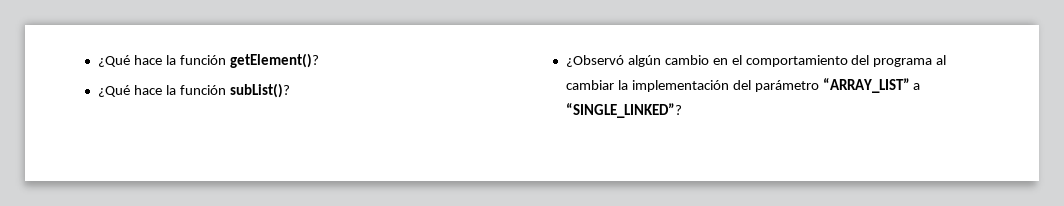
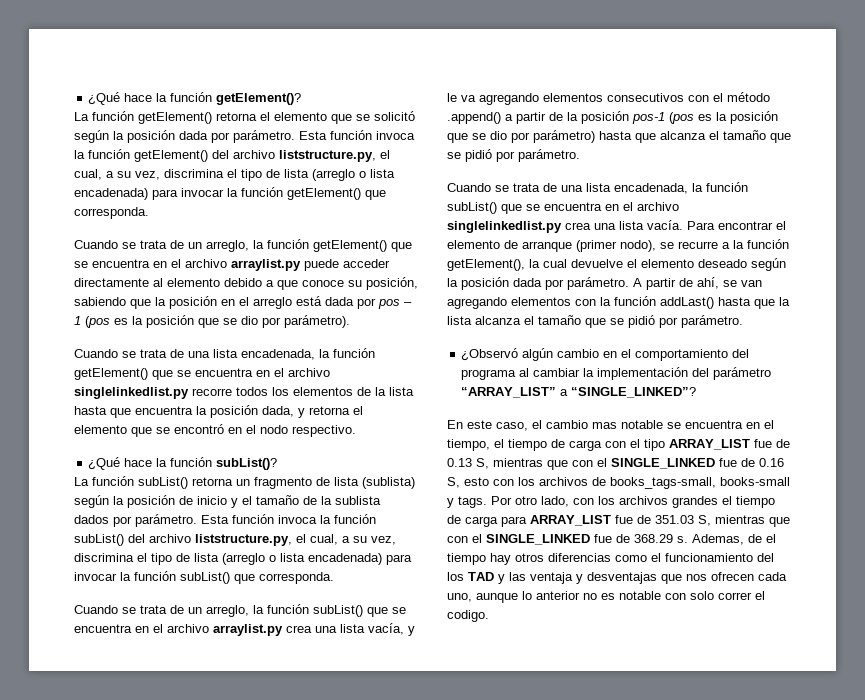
+ La función getElement() retorna el elemento que se solicitó según la posición dada por parámetro. Esta función invoca la función getElement() del archivo liststructure.py, el cual, a su vez, discrimina el tipo de lista (arreglo o lista encadenada) para invocar la función getElement() que corresponda.
+ Cuando se trata de un arreglo, la función getElement() que se encuentra en el archivo arraylist.py puede acceder directamente al elemento debido a que conoce su posición, sabiendo que la posición en el arreglo está dada por pos – 1 (pos es la posición que se dio por parámetro).
+ Cuando se trata de una lista encadenada, la función getElement() que se encuentra en el archivo singlelinkedlist.py recorre todos los elementos de la lista hasta que encuentra la posición dada, y retorna el elemento que se encontró en el nodo respectivo.
+ La función subList() retorna un fragmento de lista (sublista) según la posición de inicio y el tamaño de la sublista dados por parámetro. Esta función invoca la función subList() del archivo liststructure.py, el cual, a su vez, discrimina el tipo de lista (arreglo o lista encadenada) para invocar la función subList() que corresponda.
+ Cuando se trata de un arreglo, la función subList() que se encuentra en el archivo arraylist.py crea una lista vacía, y le va agregando elementos consecutivos con el método .append() a partir de la posición pos-1 (pos es la posición que se dio por parámetro) hasta que alcanza el tamaño que se pidió por parámetro.
+ Cuando se trata de una lista encadenada, la función subList() que se encuentra en el archivo singlelinkedlist.py crea una lista vacía. Para encontrar el elemento de arranque (primer nodo), se recurre a la función getElement(), la cual devuelve el elemento deseado según la posición dada por parámetro. A partir de ahí, se van agregando elementos con la función addLast() hasta que la lista alcanza el tamaño que se pidió por parámetro.
+ En este caso, el cambio mas notable se encuentra en el tiempo, el tiempo de carga con el tipo ARRAY_LIST fue de 0.13 S, mientras que con el SINGLE_LINKED fue de 0.16 S, esto con los archivos de books_tags-small, books-small y tags. Por otro lado, con los archivos grandes el tiempo de carga para ARRAY_LIST fue de 351.03 S, mientras que con el SINGLE_LINKED fue de 368.29 s. Ademas, de el tiempo hay otros diferencias como el funcionamiento del los TAD y las ventaja y desventajas que nos ofrecen cada uno, aunque lo anterior no es notable con solo correr el codigo.

